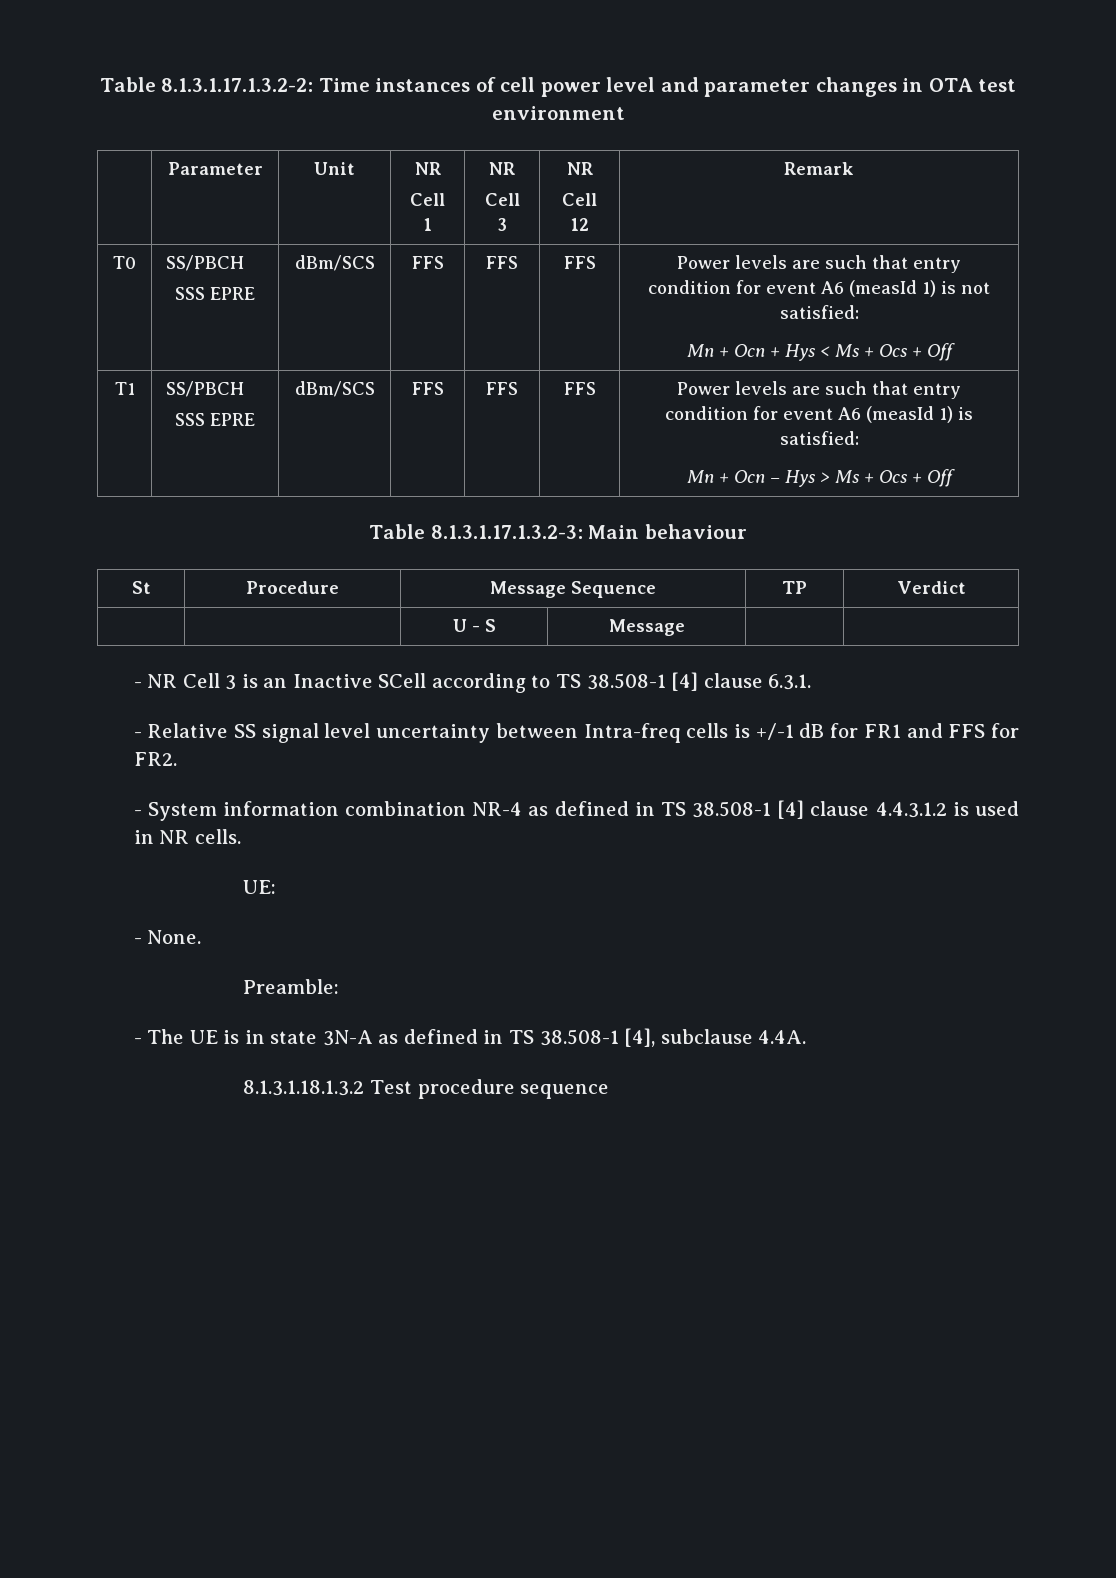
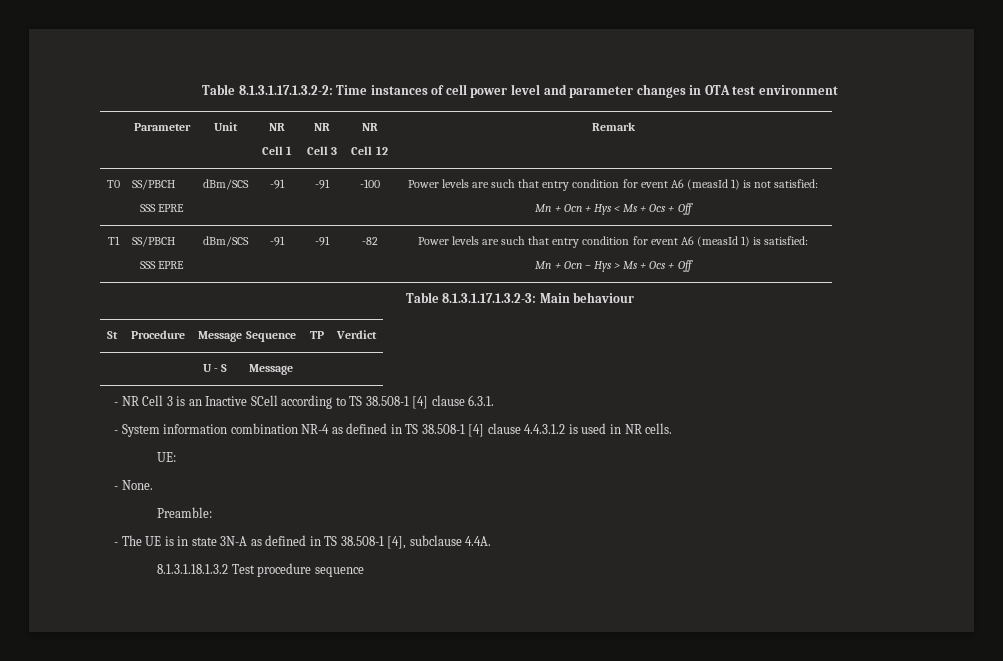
  T0 | SS/PBCH
- SSS EPRE | dBm/SCS | FFS | FFS | FFS | Power levels are such that entry condition for event A6 (measId 1) is not satisfied:
+ SSS EPRE | dBm/SCS | -91 | -91 | -100 | Power levels are such that entry condition for event A6 (measId 1) is not satisfied:
  T1 | SS/PBCH
- SSS EPRE | dBm/SCS | FFS | FFS | FFS | Power levels are such that entry condition for event A6 (measId 1) is satisfied:
+ SSS EPRE | dBm/SCS | -91 | -91 | -82 | Power levels are such that entry condition for event A6 (measId 1) is satisfied:
- - Relative SS signal level uncertainty between Intra-freq cells is +/-1 dB for FR1 and FFS for FR2.

